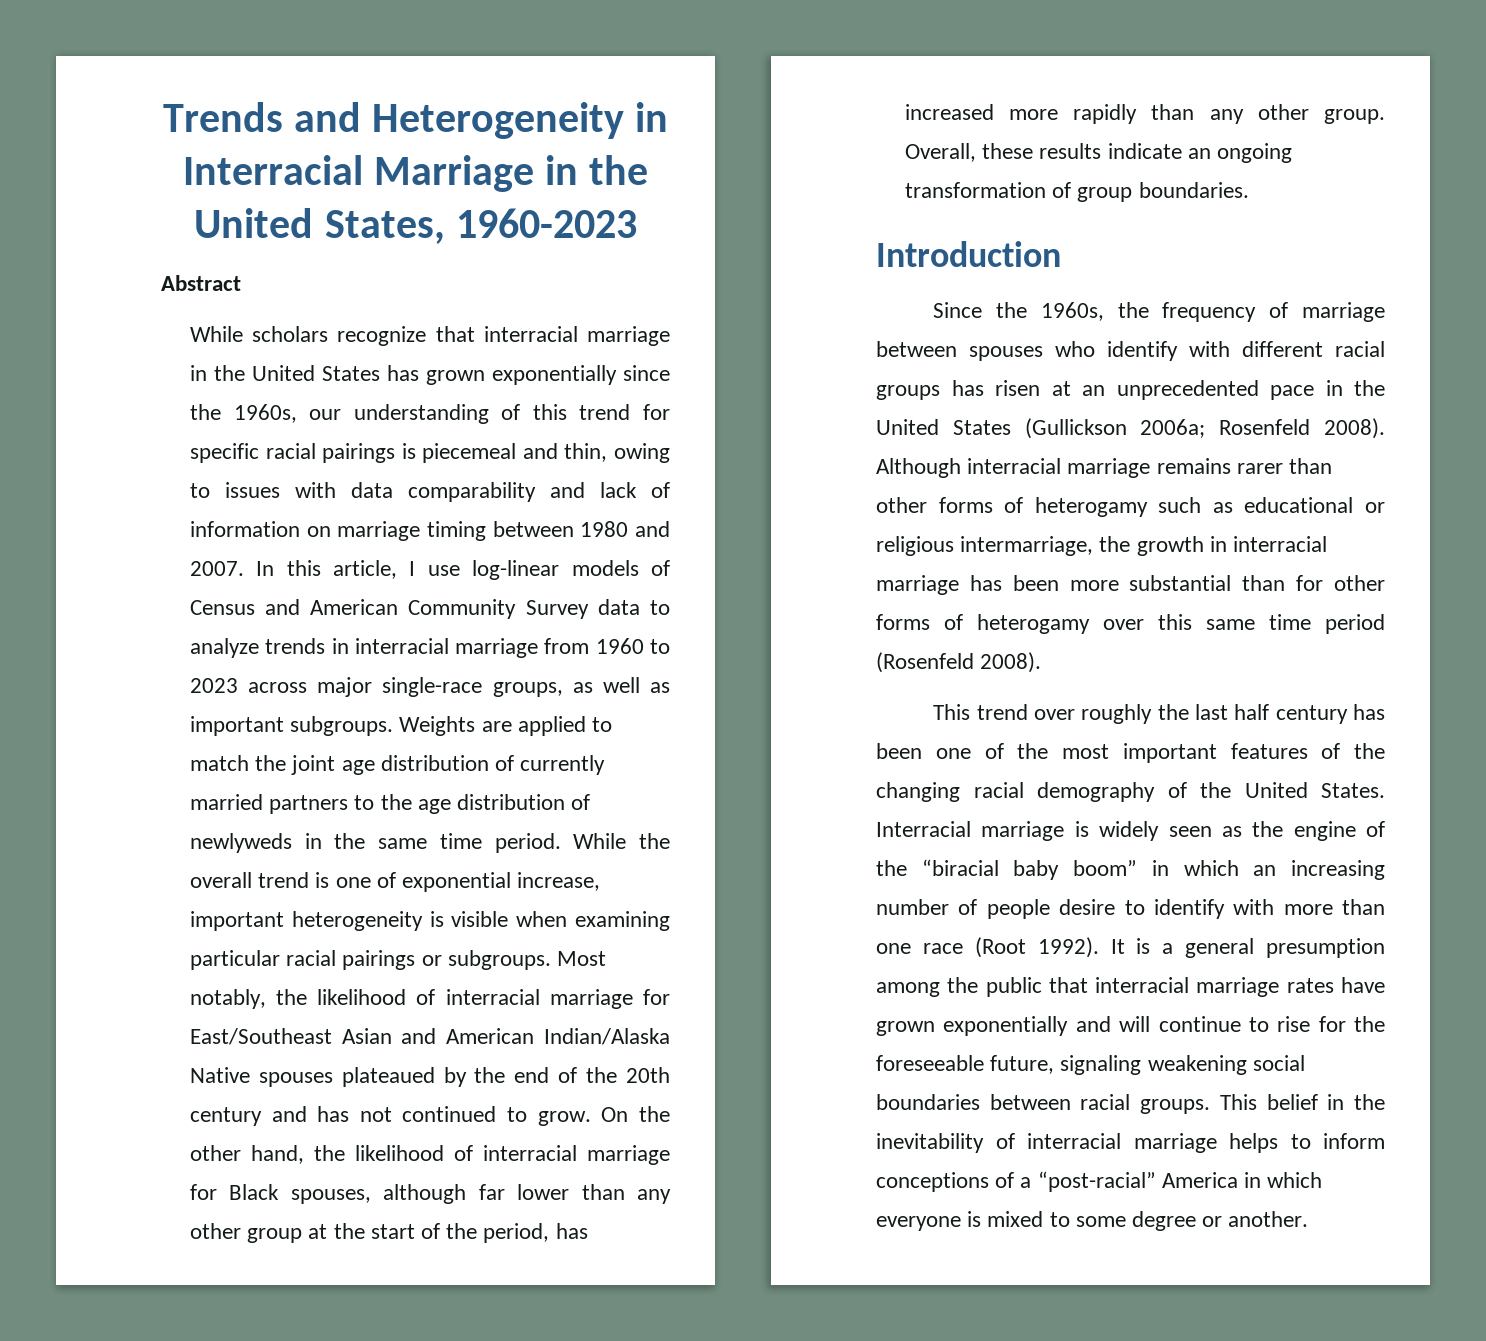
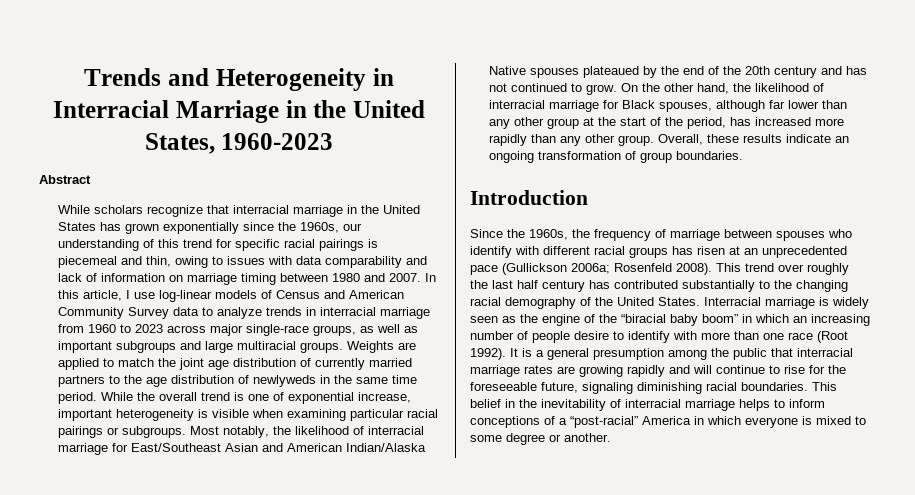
- In this article, I use log-linear models of Census and American Community Survey data to analyze trends in interracial marriage from 1960 to 2023 across major single-race groups, as well as important subgroups.
+ In this article, I use log-linear models of Census and American Community Survey data to analyze trends in interracial marriage from 1960 to 2023 across major single-race groups, as well as important subgroups and large multiracial groups.
- Since the 1960s, the frequency of marriage between spouses who identify with different racial groups has risen at an unprecedented pace in the United States (Gullickson 2006a; Rosenfeld 2008). Although interracial marriage remains rarer than other forms of heterogamy such as educational or religious intermarriage, the growth in interracial marriage has been more substantial than for other forms of heterogamy over this same time period (Rosenfeld 2008).
- This trend over roughly the last half century has been one of the most important features of the changing racial demography of the United States.
+ Since the 1960s, the frequency of marriage between spouses who identify with different racial groups has risen at an unprecedented pace (Gullickson 2006a; Rosenfeld 2008). This trend over roughly the last half century has contributed substantially to the changing racial demography of the United States.
- It is a general presumption among the public that interracial marriage rates have grown exponentially and will continue to rise for the foreseeable future, signaling weakening social boundaries between racial groups.
+ It is a general presumption among the public that interracial marriage rates are growing rapidly and will continue to rise for the foreseeable future, signaling diminishing racial boundaries.

